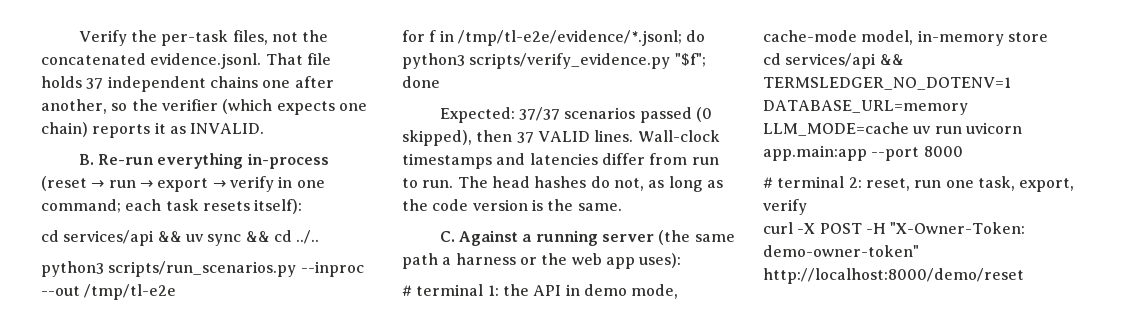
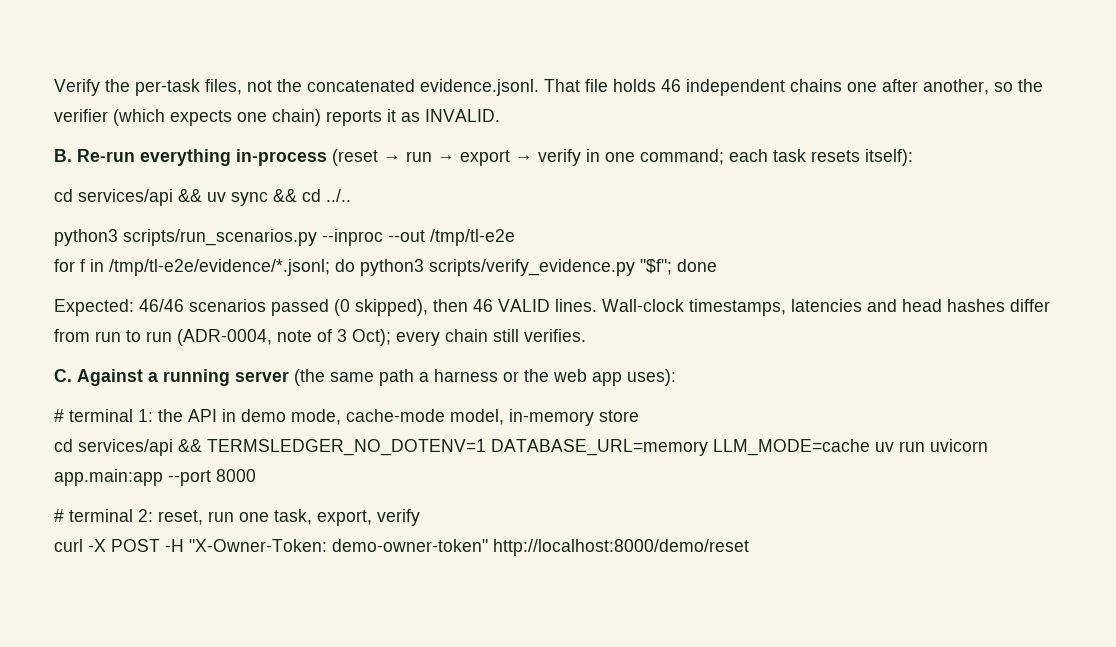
- Verify the per-task files, not the concatenated evidence.jsonl. That file holds 37 independent chains one after another, so the verifier (which expects one chain) reports it as INVALID.
+ Verify the per-task files, not the concatenated evidence.jsonl. That file holds 46 independent chains one after another, so the verifier (which expects one chain) reports it as INVALID.
- Expected: 37/37 scenarios passed (0 skipped), then 37 VALID lines.
+ Expected: 46/46 scenarios passed (0 skipped), then 46 VALID lines.
- Wall-clock timestamps and latencies differ from run to run. The head hashes do not, as long as the code version is the same.
+ Wall-clock timestamps, latencies and head hashes differ from run to run (ADR-0004, note of 3 Oct); every chain still verifies.

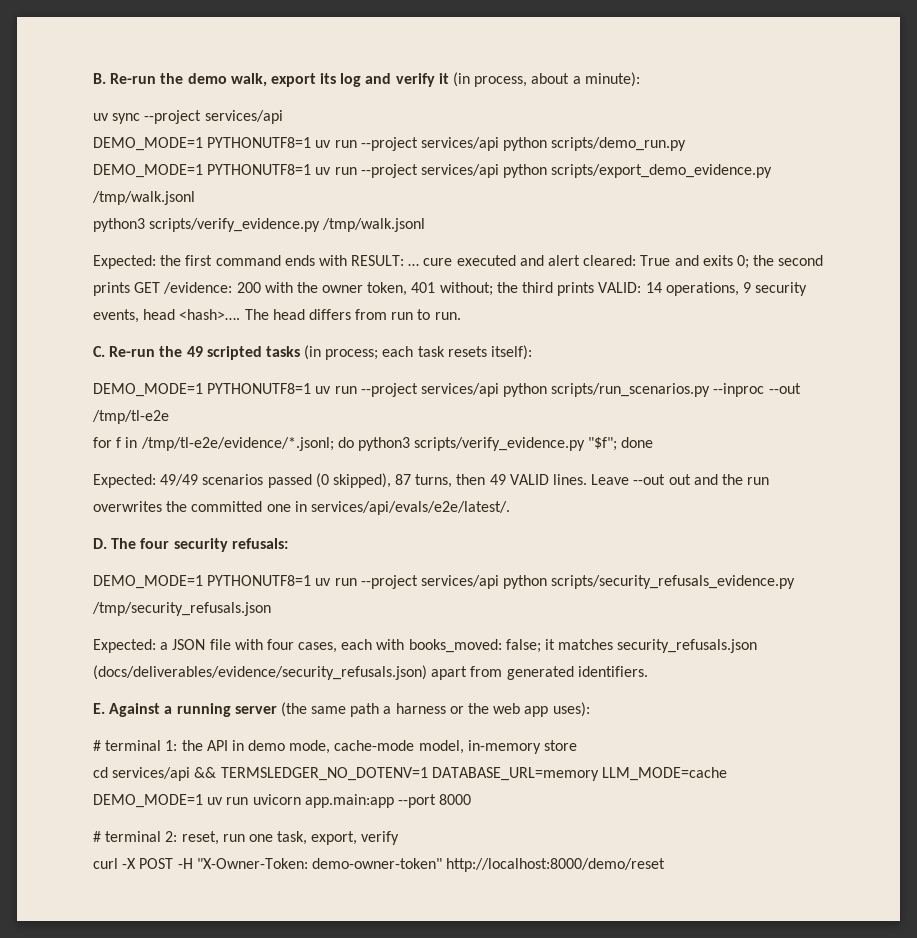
- Verify the per-task files, not the concatenated evidence.jsonl. That file holds 46 independent chains one after another, so the verifier (which expects one chain) reports it as INVALID.
- B. Re-run everything in-process (reset → run → export → verify in one command; each task resets itself):
- cd services/api && uv sync && cd ../..
- python3 scripts/run_scenarios.py --inproc --out /tmp/tl-e2e
+ B. Re-run the demo walk, export its log and verify it (in process, about a minute):
+ uv sync --project services/api
+ DEMO_MODE=1 PYTHONUTF8=1 uv run --project services/api python scripts/demo_run.py
+ DEMO_MODE=1 PYTHONUTF8=1 uv run --project services/api python scripts/export_demo_evidence.py /tmp/walk.jsonl
+ python3 scripts/verify_evidence.py /tmp/walk.jsonl
+ Expected: the first command ends with RESULT: … cure executed and alert cleared: True and exits 0; the second prints GET /evidence: 200 with the owner token, 401 without; the third prints VALID: 14 operations, 9 security events, head <hash>…. The head differs from run to run.
+ C. Re-run the 49 scripted tasks (in process; each task resets itself):
+ DEMO_MODE=1 PYTHONUTF8=1 uv run --project services/api python scripts/run_scenarios.py --inproc --out /tmp/tl-e2e
- Expected: 46/46 scenarios passed (0 skipped), then 46 VALID lines. Wall-clock timestamps, latencies and head hashes differ from run to run (ADR-0004, note of 3 Oct); every chain still verifies.
- C. Against a running server (the same path a harness or the web app uses):
+ Expected: 49/49 scenarios passed (0 skipped), 87 turns, then 49 VALID lines. Leave --out out and the run overwrites the committed one in services/api/evals/e2e/latest/.
+ D. The four security refusals:
+ DEMO_MODE=1 PYTHONUTF8=1 uv run --project services/api python scripts/security_refusals_evidence.py /tmp/security_refusals.json
+ Expected: a JSON file with four cases, each with books_moved: false; it matches security_refusals.json (docs/deliverables/evidence/security_refusals.json) apart from generated identifiers.
+ E. Against a running server (the same path a harness or the web app uses):
- cd services/api && TERMSLEDGER_NO_DOTENV=1 DATABASE_URL=memory LLM_MODE=cache uv run uvicorn app.main:app --port 8000
+ cd services/api && TERMSLEDGER_NO_DOTENV=1 DATABASE_URL=memory LLM_MODE=cache DEMO_MODE=1 uv run uvicorn app.main:app --port 8000

